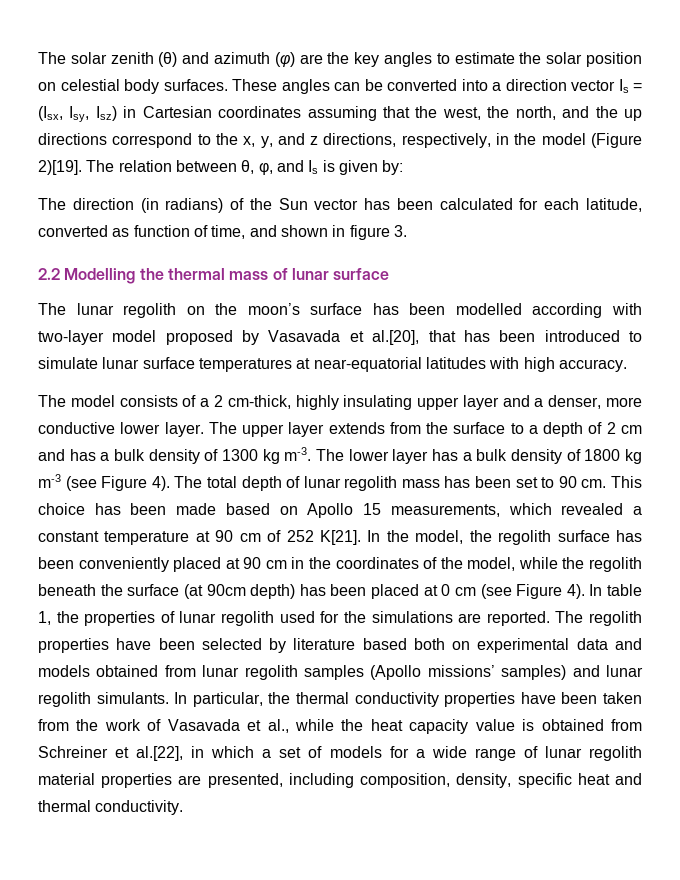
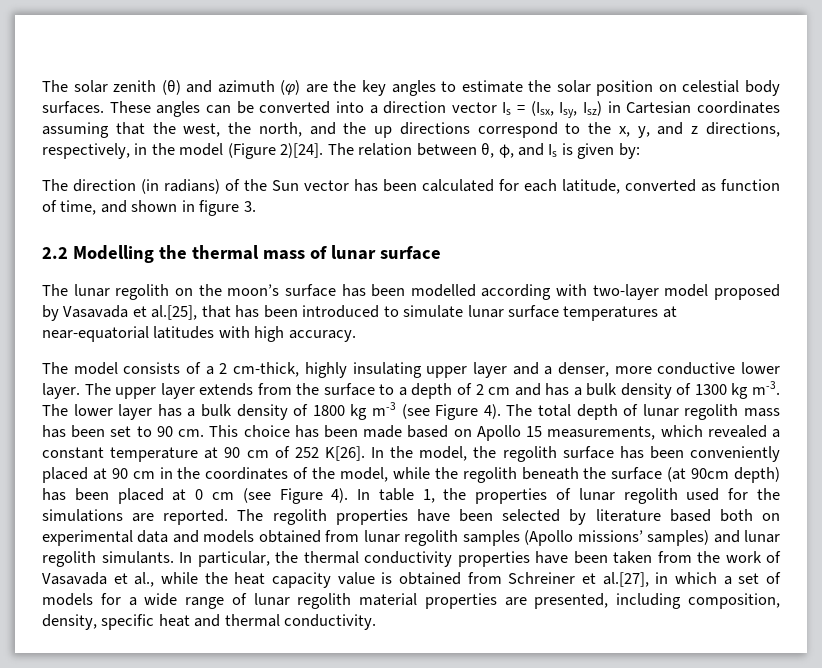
- These angles can be converted into a direction vector Is = (Isx, Isy, Isz) in Cartesian coordinates assuming that the west, the north, and the up directions correspond to the x, y, and z directions, respectively, in the model (Figure 2)[19].
+ These angles can be converted into a direction vector Is = (Isx, Isy, Isz) in Cartesian coordinates assuming that the west, the north, and the up directions correspond to the x, y, and z directions, respectively, in the model (Figure 2)[24].
- The lunar regolith on the moon’s surface has been modelled according with two-layer model proposed by Vasavada et al.[20], that has been introduced to simulate lunar surface temperatures at near-equatorial latitudes with high accuracy.
+ The lunar regolith on the moon’s surface has been modelled according with two-layer model proposed by Vasavada et al.[25], that has been introduced to simulate lunar surface temperatures at near-equatorial latitudes with high accuracy.
- This choice has been made based on Apollo 15 measurements, which revealed a constant temperature at 90 cm of 252 K[21].
+ This choice has been made based on Apollo 15 measurements, which revealed a constant temperature at 90 cm of 252 K[26].
- In particular, the thermal conductivity properties have been taken from the work of Vasavada et al., while the heat capacity value is obtained from Schreiner et al.[22], in which a set of models for a wide range of lunar regolith material properties are presented, including composition, density, specific heat and thermal conductivity.
+ In particular, the thermal conductivity properties have been taken from the work of Vasavada et al., while the heat capacity value is obtained from Schreiner et al.[27], in which a set of models for a wide range of lunar regolith material properties are presented, including composition, density, specific heat and thermal conductivity.

